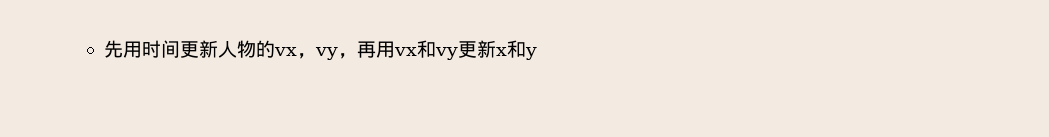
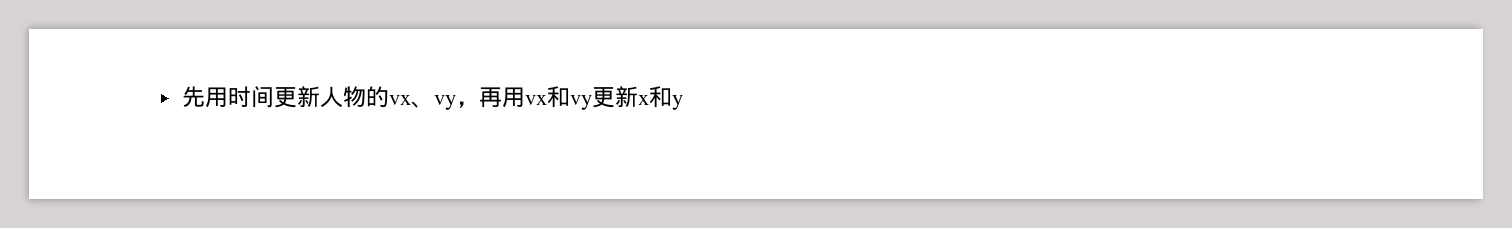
- 先用时间更新人物的vx，vy，再用vx和vy更新x和y
+ 先用时间更新人物的vx、vy，再用vx和vy更新x和y

